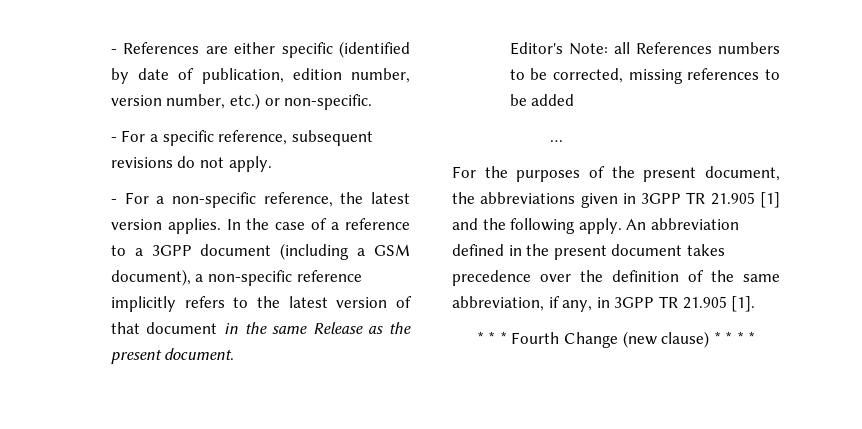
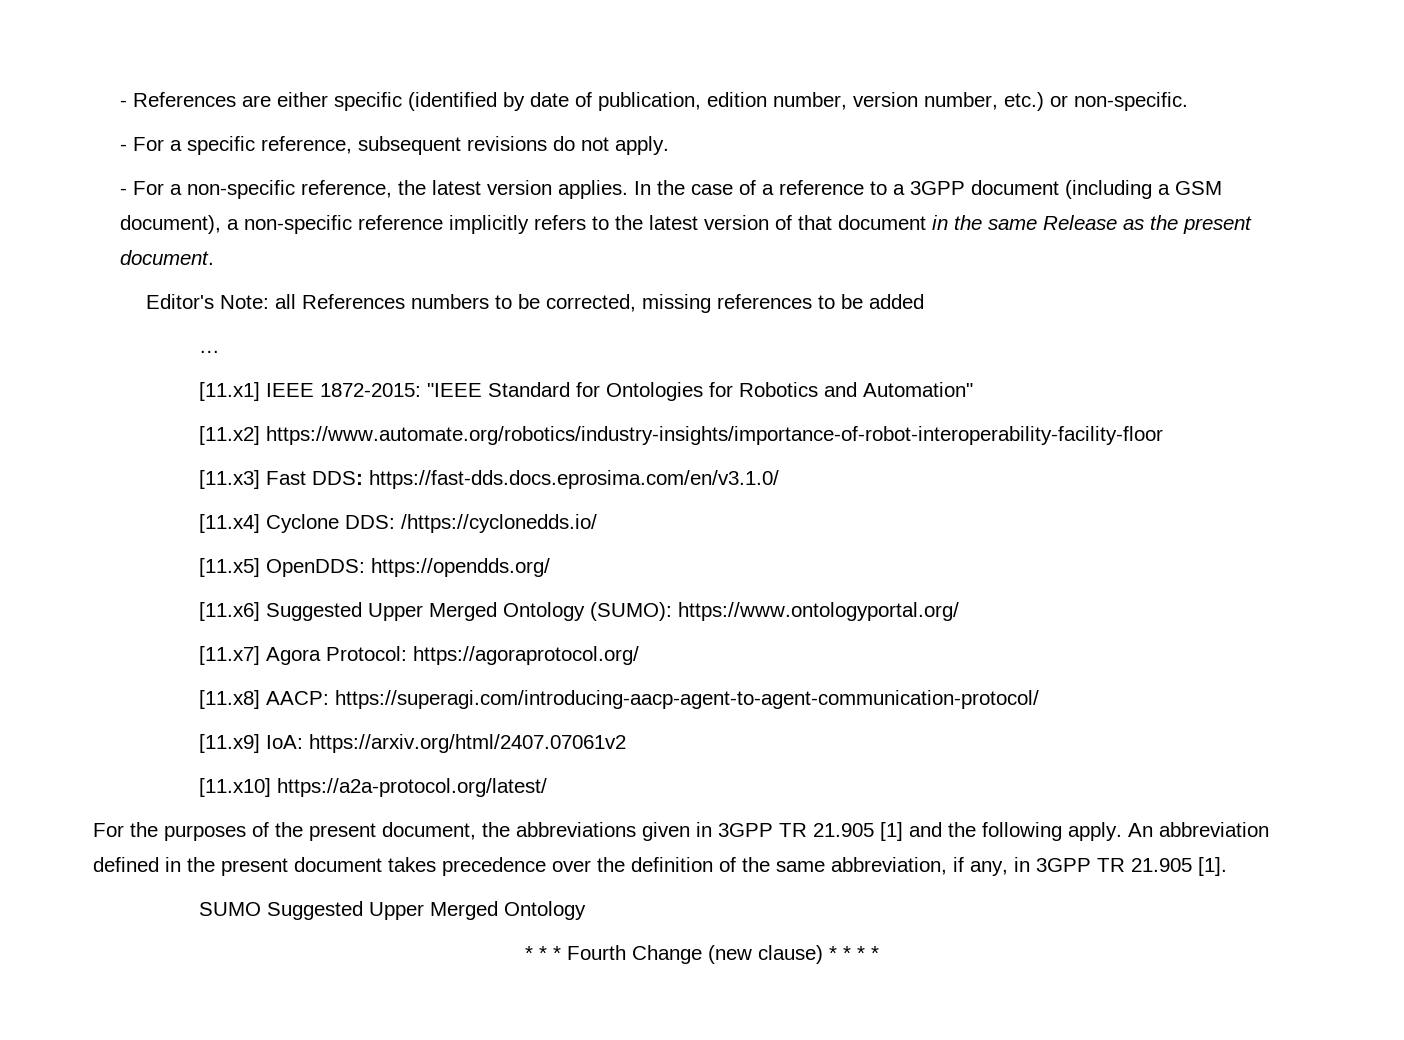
+ [11.x1] IEEE 1872-2015: "IEEE Standard for Ontologies for Robotics and Automation"
+ [11.x2] https://www.automate.org/robotics/industry-insights/importance-of-robot-interoperability-facility-floor
+ [11.x3] Fast DDS: https://fast-dds.docs.eprosima.com/en/v3.1.0/
+ [11.x4] Cyclone DDS: /https://cyclonedds.io/
+ [11.x5] OpenDDS: https://opendds.org/
+ [11.x6] Suggested Upper Merged Ontology (SUMO): https://www.ontologyportal.org/
+ [11.x7] Agora Protocol: https://agoraprotocol.org/
+ [11.x8] AACP: https://superagi.com/introducing-aacp-agent-to-agent-communication-protocol/
+ [11.x9] IoA: https://arxiv.org/html/2407.07061v2
+ [11.x10] https://a2a-protocol.org/latest/
+ SUMO Suggested Upper Merged Ontology

